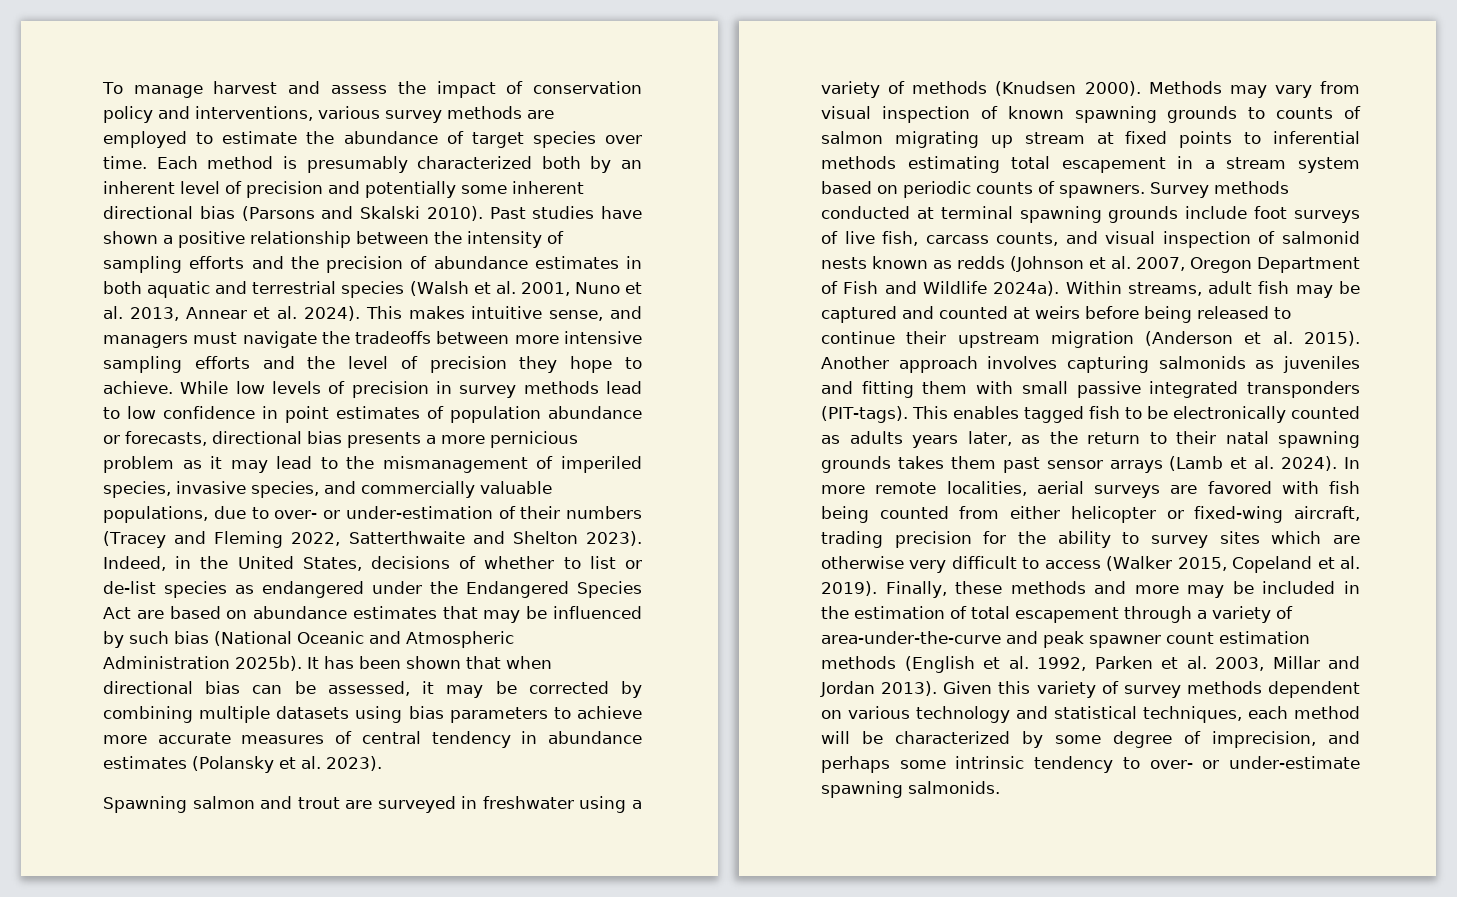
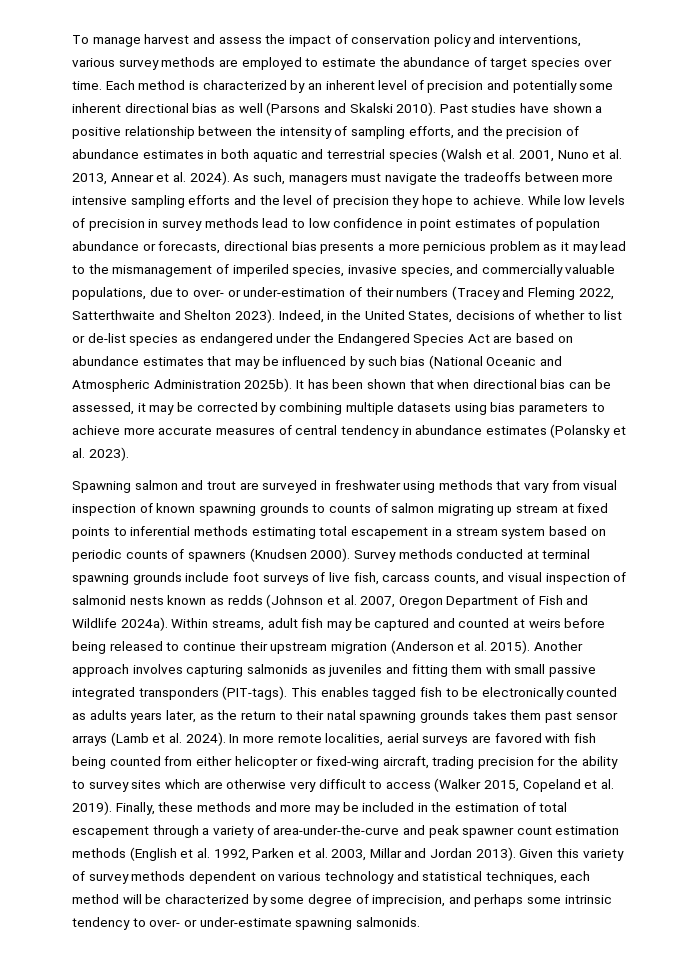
- Each method is presumably characterized both by an inherent level of precision and potentially some inherent directional bias (Parsons and Skalski 2010).
+ Each method is characterized by an inherent level of precision and potentially some inherent directional bias as well (Parsons and Skalski 2010).
- Past studies have shown a positive relationship between the intensity of sampling efforts and the precision of abundance estimates in both aquatic and terrestrial species (Walsh et al. 2001, Nuno et al. 2013, Annear et al. 2024).
+ Past studies have shown a positive relationship between the intensity of sampling efforts, and the precision of abundance estimates in both aquatic and terrestrial species (Walsh et al. 2001, Nuno et al. 2013, Annear et al. 2024).
- This makes intuitive sense, and managers must navigate the tradeoffs between more intensive sampling efforts and the level of precision they hope to achieve.
+ As such, managers must navigate the tradeoffs between more intensive sampling efforts and the level of precision they hope to achieve.
- Spawning salmon and trout are surveyed in freshwater using a variety of methods (Knudsen 2000). Methods may vary from visual inspection of known spawning grounds to counts of salmon migrating up stream at fixed points to inferential methods estimating total escapement in a stream system based on periodic counts of spawners.
+ Spawning salmon and trout are surveyed in freshwater using methods that vary from visual inspection of known spawning grounds to counts of salmon migrating up stream at fixed points to inferential methods estimating total escapement in a stream system based on periodic counts of spawners (Knudsen 2000).

